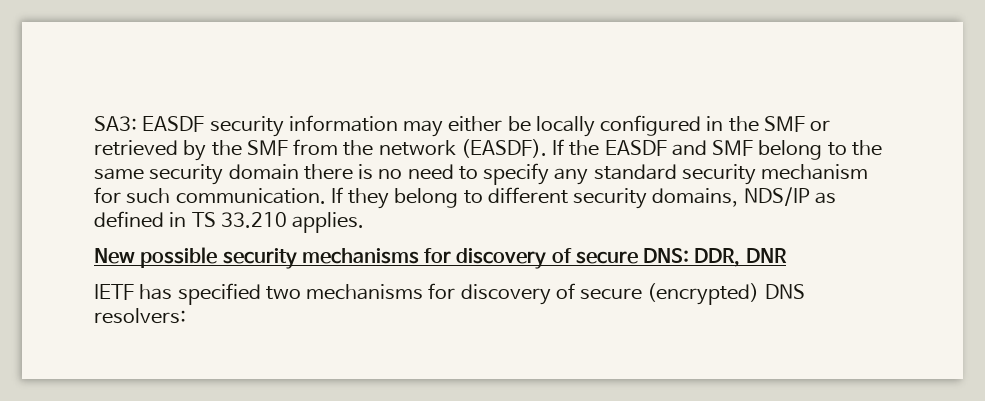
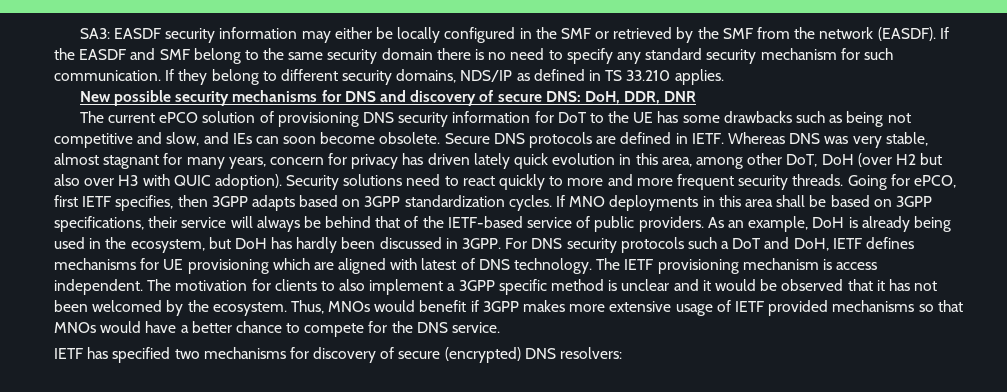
- New possible security mechanisms for discovery of secure DNS: DDR, DNR
+ New possible security mechanisms for DNS and discovery of secure DNS: DoH, DDR, DNR
+ The current ePCO solution of provisioning DNS security information for DoT to the UE has some drawbacks such as being not competitive and slow, and IEs can soon become obsolete. Secure DNS protocols are defined in IETF. Whereas DNS was very stable, almost stagnant for many years, concern for privacy has driven lately quick evolution in this area, among other DoT, DoH (over H2 but also over H3 with QUIC adoption). Security solutions need to react quickly to more and more frequent security threads. Going for ePCO, first IETF specifies, then 3GPP adapts based on 3GPP standardization cycles. If MNO deployments in this area shall be based on 3GPP specifications, their service will always be behind that of the IETF-based service of public providers. As an example, DoH is already being used in the ecosystem, but DoH has hardly been discussed in 3GPP. For DNS security protocols such a DoT and DoH, IETF defines mechanisms for UE provisioning which are aligned with latest of DNS technology. The IETF provisioning mechanism is access independent. The motivation for clients to also implement a 3GPP specific method is unclear and it would be observed that it has not been welcomed by the ecosystem. Thus, MNOs would benefit if 3GPP makes more extensive usage of IETF provided mechanisms so that MNOs would have a better chance to compete for the DNS service.

